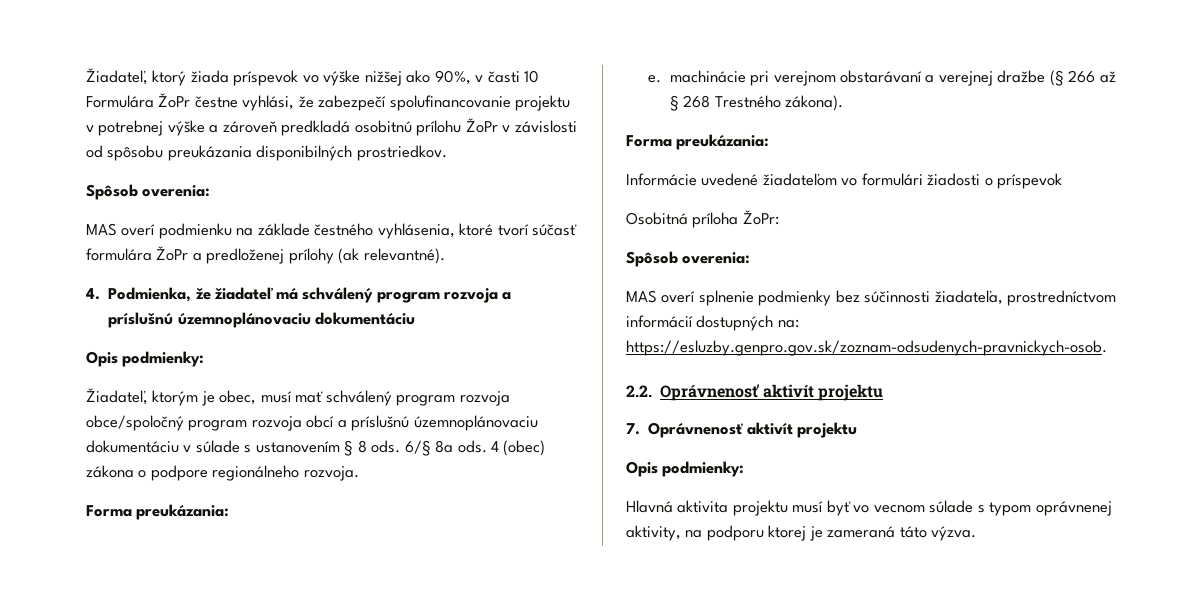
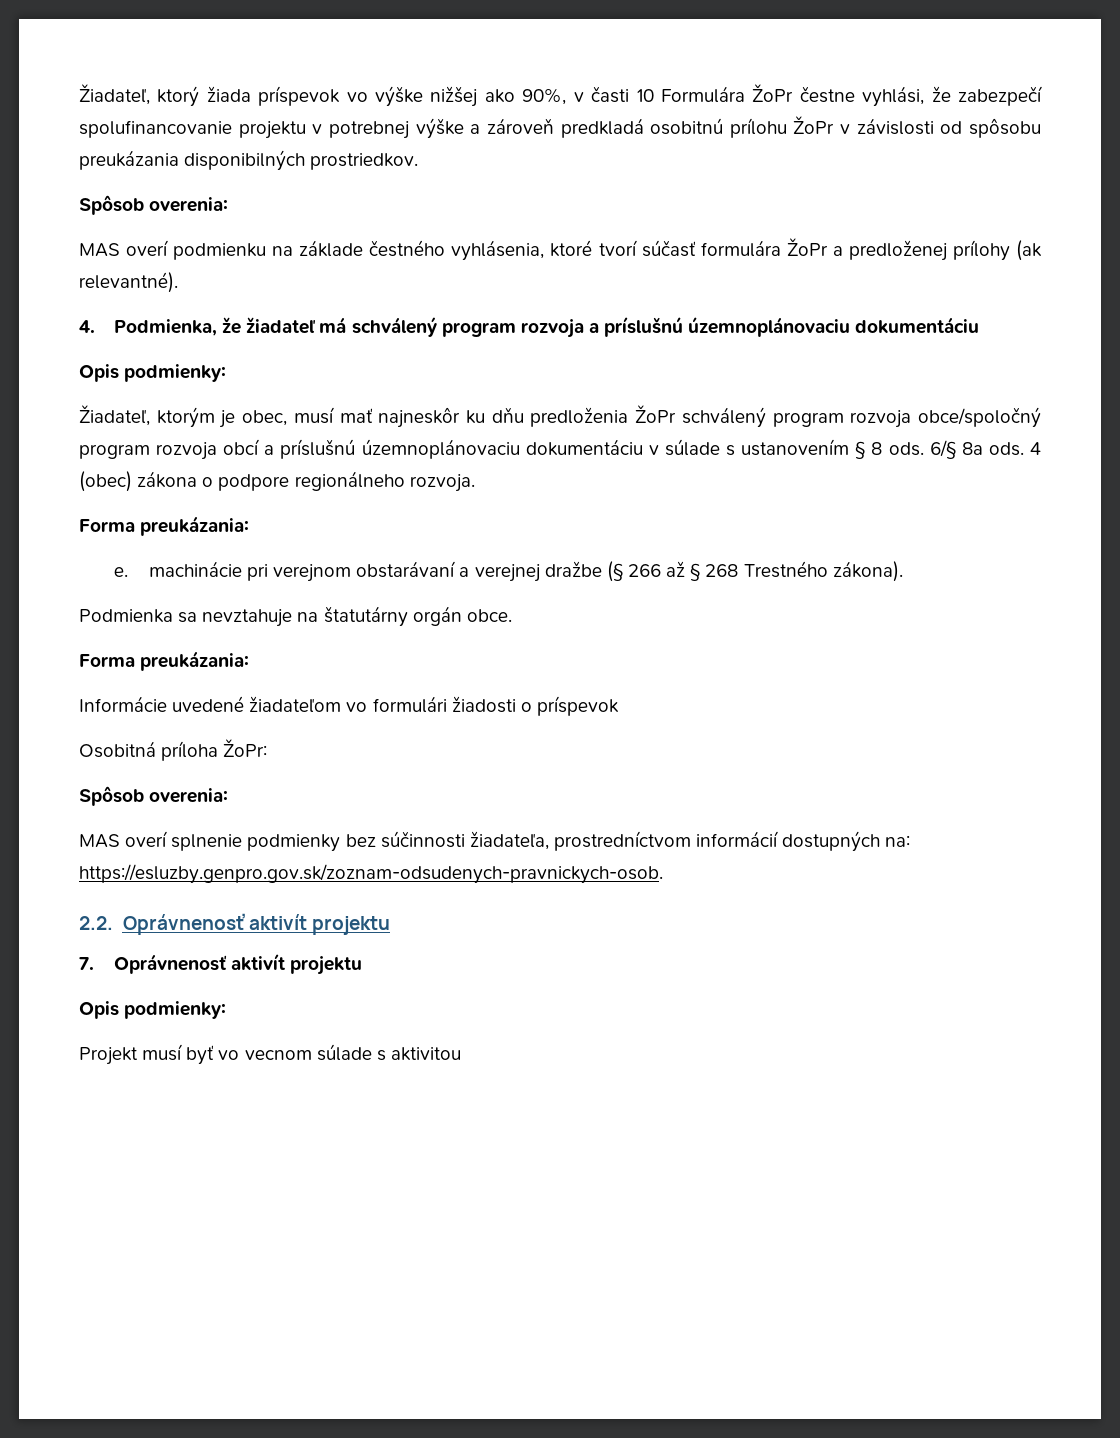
- Žiadateľ, ktorým je obec, musí mať schválený program rozvoja obce/spoločný program rozvoja obcí a príslušnú územnoplánovaciu dokumentáciu v súlade s ustanovením § 8 ods.
+ Žiadateľ, ktorým je obec, musí mať najneskôr ku dňu predloženia ŽoPr schválený program rozvoja obce/spoločný program rozvoja obcí a príslušnú územnoplánovaciu dokumentáciu v súlade s ustanovením § 8 ods.
+ Podmienka sa nevztahuje na štatutárny orgán obce.
- Hlavná aktivita projektu musí byť vo vecnom súlade s typom oprávnenej aktivity, na podporu ktorej je zameraná táto výzva.
+ Projekt musí byť vo vecnom súlade s aktivitou

